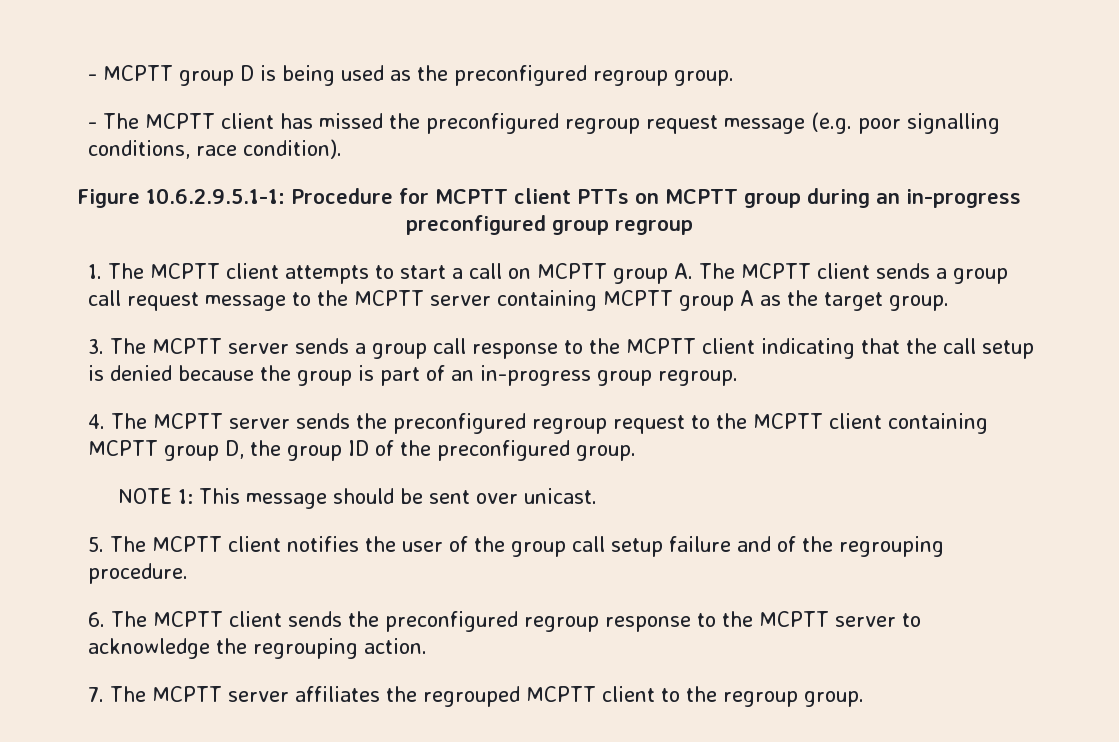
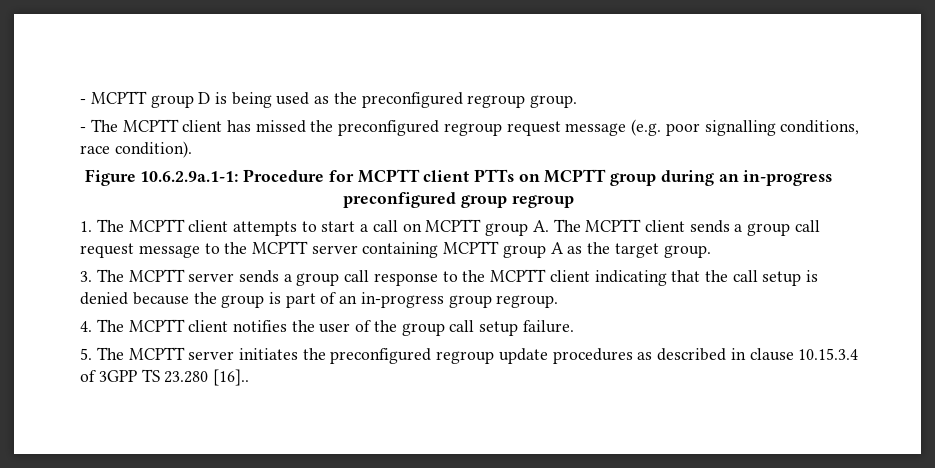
- Figure 10.6.2.9.5.1-1: Procedure for MCPTT client PTTs on MCPTT group during an in-progress preconfigured group regroup
+ Figure 10.6.2.9a.1-1: Procedure for MCPTT client PTTs on MCPTT group during an in-progress preconfigured group regroup
- 4. The MCPTT server sends the preconfigured regroup request to the MCPTT client containing MCPTT group D, the group ID of the preconfigured group.
- NOTE 1: This message should be sent over unicast.
- 5. The MCPTT client notifies the user of the group call setup failure and of the regrouping procedure.
- 6. The MCPTT client sends the preconfigured regroup response to the MCPTT server to acknowledge the regrouping action.
- 7. The MCPTT server affiliates the regrouped MCPTT client to the regroup group.
+ 4. The MCPTT client notifies the user of the group call setup failure.
+ 5. The MCPTT server initiates the preconfigured regroup update procedures as described in clause 10.15.3.4 of 3GPP TS 23.280 [16]..

